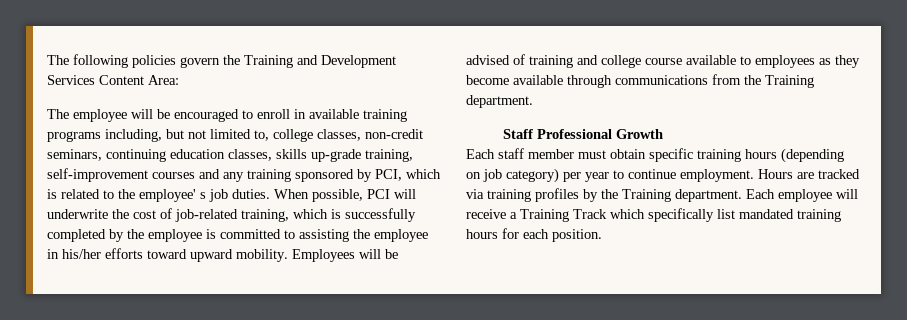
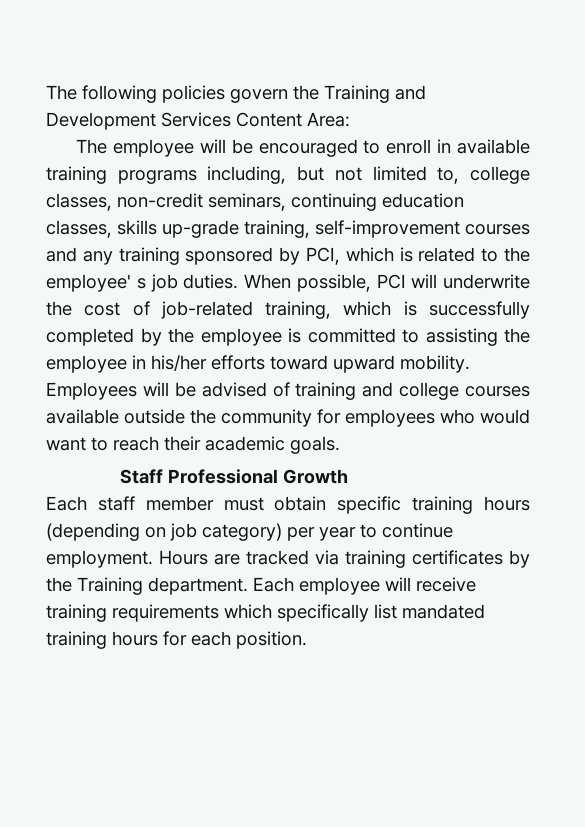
- Employees will be advised of training and college course available to employees as they become available through communications from the Training department.
+ Employees will be advised of training and college courses available outside the community for employees who would want to reach their academic goals.
- Hours are tracked via training profiles by the Training department.
+ Hours are tracked via training certificates by the Training department.
- Each employee will receive a Training Track which specifically list mandated training hours for each position.
+ Each employee will receive training requirements which specifically list mandated training hours for each position.

